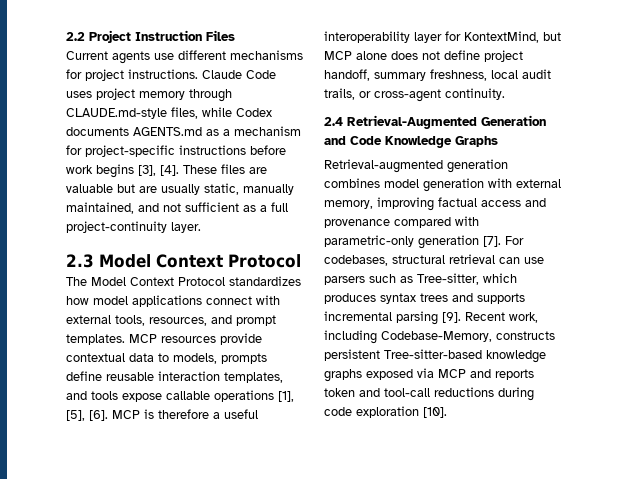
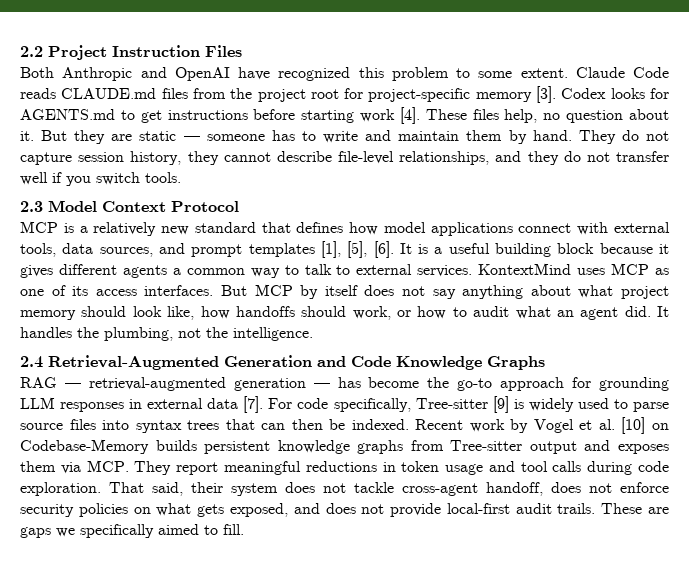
- Current agents use different mechanisms for project instructions. Claude Code uses project memory through CLAUDE.md-style files, while Codex documents AGENTS.md as a mechanism for project-specific instructions before work begins [3], [4]. These files are valuable but are usually static, manually maintained, and not sufficient as a full project-continuity layer.
+ Both Anthropic and OpenAI have recognized this problem to some extent. Claude Code reads CLAUDE.md files from the project root for project-specific memory [3]. Codex looks for AGENTS.md to get instructions before starting work [4]. These files help, no question about it. But they are static — someone has to write and maintain them by hand. They do not capture session history, they cannot describe file-level relationships, and they do not transfer well if you switch tools.
  2.3 Model Context Protocol
- The Model Context Protocol standardizes how model applications connect with external tools, resources, and prompt templates. MCP resources provide contextual data to models, prompts define reusable interaction templates, and tools expose callable operations [1], [5], [6]. MCP is therefore a useful interoperability layer for KontextMind, but MCP alone does not define project handoff, summary freshness, local audit trails, or cross-agent continuity.
+ MCP is a relatively new standard that defines how model applications connect with external tools, data sources, and prompt templates [1], [5], [6]. It is a useful building block because it gives different agents a common way to talk to external services. KontextMind uses MCP as one of its access interfaces. But MCP by itself does not say anything about what project memory should look like, how handoffs should work, or how to audit what an agent did. It handles the plumbing, not the intelligence.
- Retrieval-augmented generation combines model generation with external memory, improving factual access and provenance compared with parametric-only generation [7]. For codebases, structural retrieval can use parsers such as Tree-sitter, which produces syntax trees and supports incremental parsing [9]. Recent work, including Codebase-Memory, constructs persistent Tree-sitter-based knowledge graphs exposed via MCP and reports token and tool-call reductions during code exploration [10].
+ RAG — retrieval-augmented generation — has become the go-to approach for grounding LLM responses in external data [7]. For code specifically, Tree-sitter [9] is widely used to parse source files into syntax trees that can then be indexed. Recent work by Vogel et al. [10] on Codebase-Memory builds persistent knowledge graphs from Tree-sitter output and exposes them via MCP. They report meaningful reductions in token usage and tool calls during code exploration. That said, their system does not tackle cross-agent handoff, does not enforce security policies on what gets exposed, and does not provide local-first audit trails. These are gaps we specifically aimed to fill.

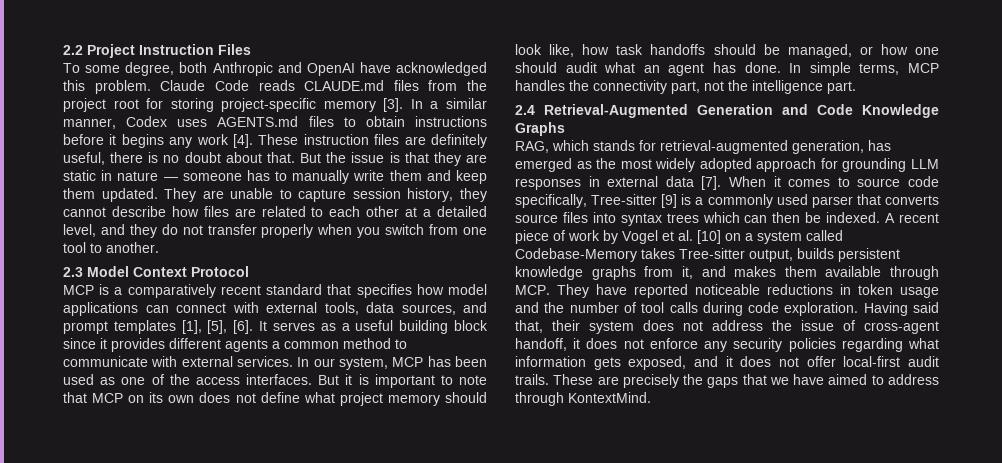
- Both Anthropic and OpenAI have recognized this problem to some extent.
+ To some degree, both Anthropic and OpenAI have acknowledged this problem.
- Claude Code reads CLAUDE.md files from the project root for project-specific memory [3].
+ Claude Code reads CLAUDE.md files from the project root for storing project-specific memory [3].
- Codex looks for AGENTS.md to get instructions before starting work [4]. These files help, no question about it. But they are static — someone has to write and maintain them by hand. They do not capture session history, they cannot describe file-level relationships, and they do not transfer well if you switch tools.
+ In a similar manner, Codex uses AGENTS.md files to obtain instructions before it begins any work [4]. These instruction files are definitely useful, there is no doubt about that. But the issue is that they are static in nature — someone has to manually write them and keep them updated. They are unable to capture session history, they cannot describe how files are related to each other at a detailed level, and they do not transfer properly when you switch from one tool to another.
- MCP is a relatively new standard that defines how model applications connect with external tools, data sources, and prompt templates [1], [5], [6].
+ MCP is a comparatively recent standard that specifies how model applications can connect with external tools, data sources, and prompt templates [1], [5], [6].
- It is a useful building block because it gives different agents a common way to talk to external services. KontextMind uses MCP as one of its access interfaces.
+ It serves as a useful building block since it provides different agents a common method to communicate with external services. In our system, MCP has been used as one of the access interfaces.
- But MCP by itself does not say anything about what project memory should look like, how handoffs should work, or how to audit what an agent did. It handles the plumbing, not the intelligence.
+ But it is important to note that MCP on its own does not define what project memory should look like, how task handoffs should be managed, or how one should audit what an agent has done. In simple terms, MCP handles the connectivity part, not the intelligence part.
- RAG — retrieval-augmented generation — has become the go-to approach for grounding LLM responses in external data [7].
+ RAG, which stands for retrieval-augmented generation, has emerged as the most widely adopted approach for grounding LLM responses in external data [7].
- For code specifically, Tree-sitter [9] is widely used to parse source files into syntax trees that can then be indexed.
+ When it comes to source code specifically, Tree-sitter [9] is a commonly used parser that converts source files into syntax trees which can then be indexed.
- Recent work by Vogel et al. [10] on Codebase-Memory builds persistent knowledge graphs from Tree-sitter output and exposes them via MCP. They report meaningful reductions in token usage and tool calls during code exploration.
+ A recent piece of work by Vogel et al. [10] on a system called Codebase-Memory takes Tree-sitter output, builds persistent knowledge graphs from it, and makes them available through MCP. They have reported noticeable reductions in token usage and the number of tool calls during code exploration.
- That said, their system does not tackle cross-agent handoff, does not enforce security policies on what gets exposed, and does not provide local-first audit trails.
+ Having said that, their system does not address the issue of cross-agent handoff, it does not enforce any security policies regarding what information gets exposed, and it does not offer local-first audit trails.
- These are gaps we specifically aimed to fill.
+ These are precisely the gaps that we have aimed to address through KontextMind.

